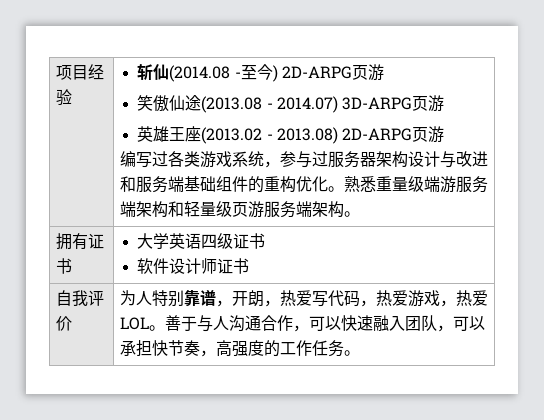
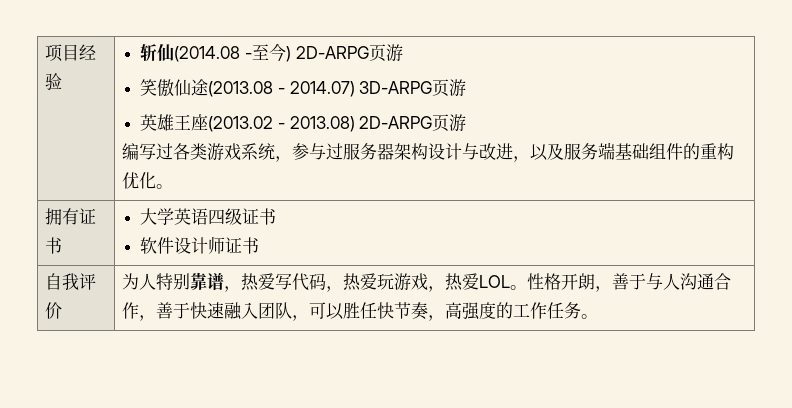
- 编写过各类游戏系统，参与过服务器架构设计与改进和服务端基础组件的重构优化。熟悉重量级端游服务端架构和轻量级页游服务端架构。
+ 编写过各类游戏系统，参与过服务器架构设计与改进，以及服务端基础组件的重构优化。
- 自我评价 | 为人特别靠谱，开朗，热爱写代码，热爱游戏，热爱LOL。善于与人沟通合作，可以快速融入团队，可以承担快节奏，高强度的工作任务。
+ 自我评价 | 为人特别靠谱，热爱写代码，热爱玩游戏，热爱LOL。性格开朗，善于与人沟通合作，善于快速融入团队，可以胜任快节奏，高强度的工作任务。

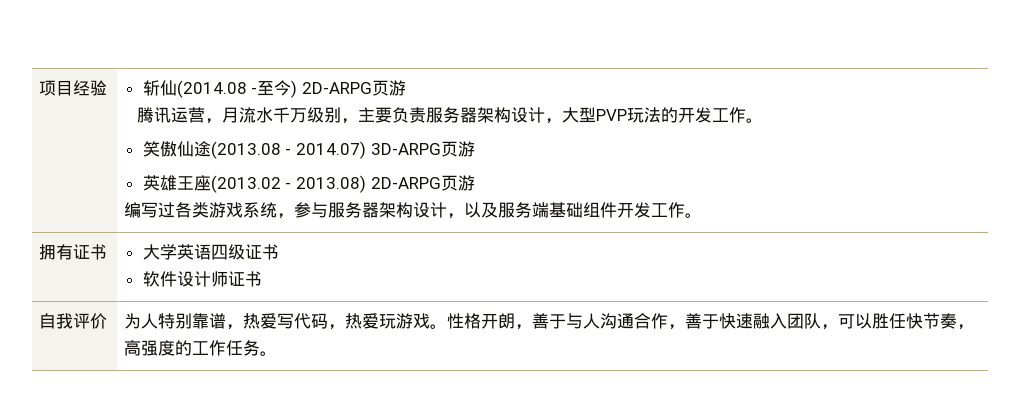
+ 腾讯运营，月流水千万级别，主要负责服务器架构设计，大型PVP玩法的开发工作。
- 编写过各类游戏系统，参与过服务器架构设计与改进，以及服务端基础组件的重构优化。
+ 编写过各类游戏系统，参与服务器架构设计，以及服务端基础组件开发工作。
- 自我评价 | 为人特别靠谱，热爱写代码，热爱玩游戏，热爱LOL。性格开朗，善于与人沟通合作，善于快速融入团队，可以胜任快节奏，高强度的工作任务。
+ 自我评价 | 为人特别靠谱，热爱写代码，热爱玩游戏。性格开朗，善于与人沟通合作，善于快速融入团队，可以胜任快节奏，高强度的工作任务。

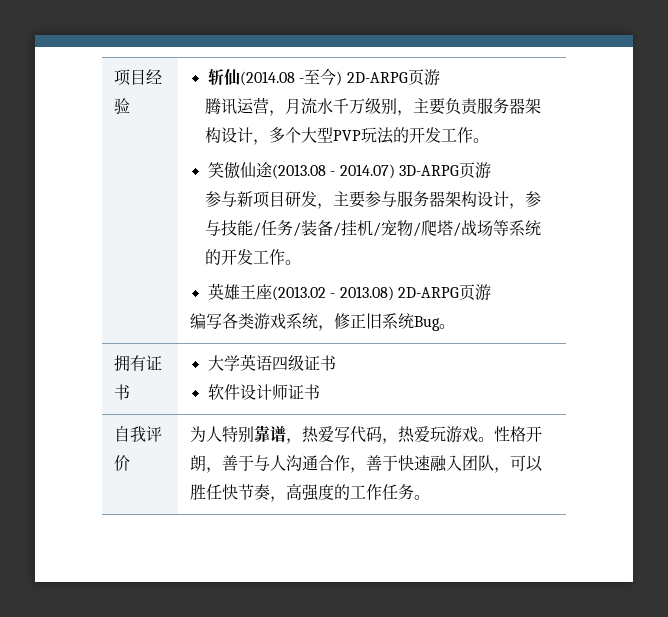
- 腾讯运营，月流水千万级别，主要负责服务器架构设计，大型PVP玩法的开发工作。
+ 腾讯运营，月流水千万级别，主要负责服务器架构设计，多个大型PVP玩法的开发工作。
+ 参与新项目研发，主要参与服务器架构设计，参与技能/任务/装备/挂机/宠物/爬塔/战场等系统的开发工作。
- 编写过各类游戏系统，参与服务器架构设计，以及服务端基础组件开发工作。
+ 编写各类游戏系统，修正旧系统Bug。

